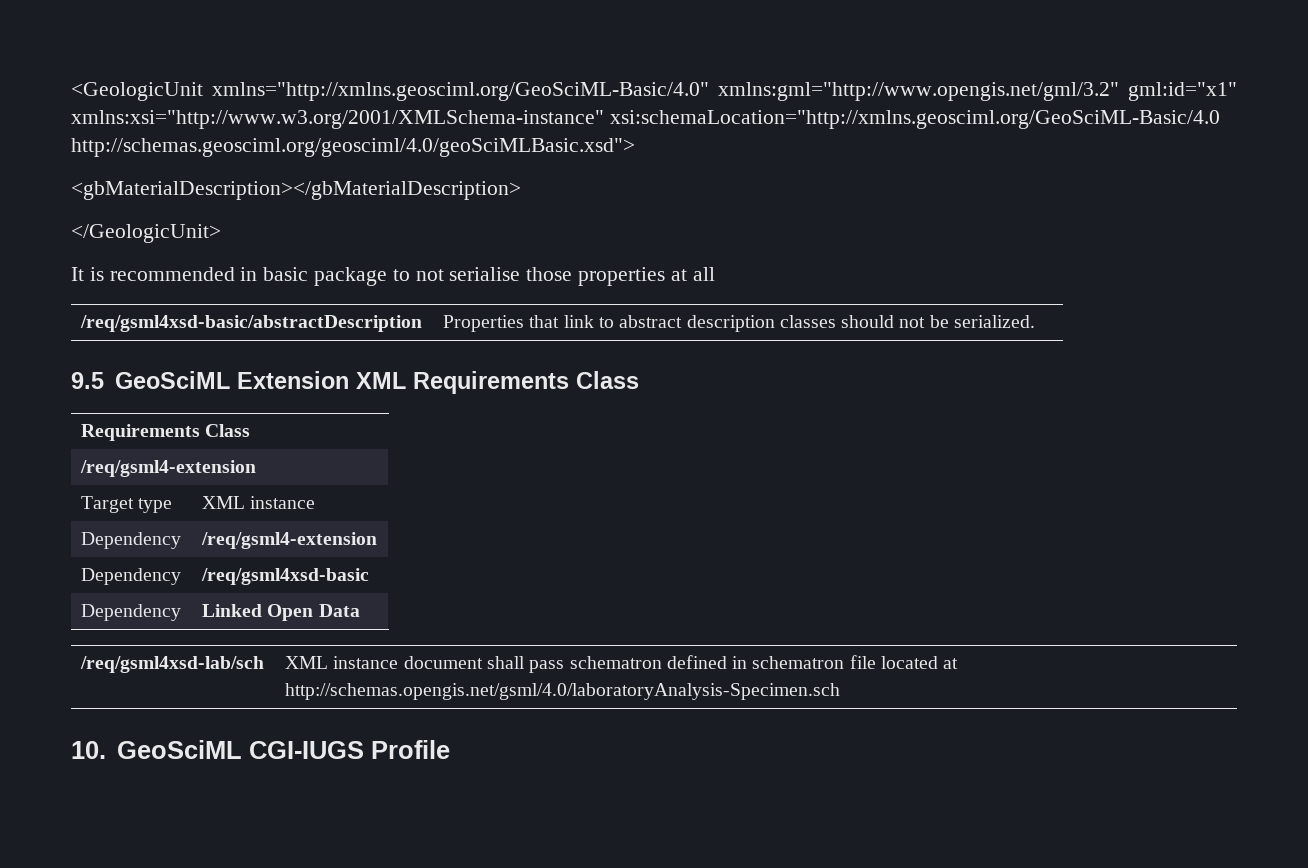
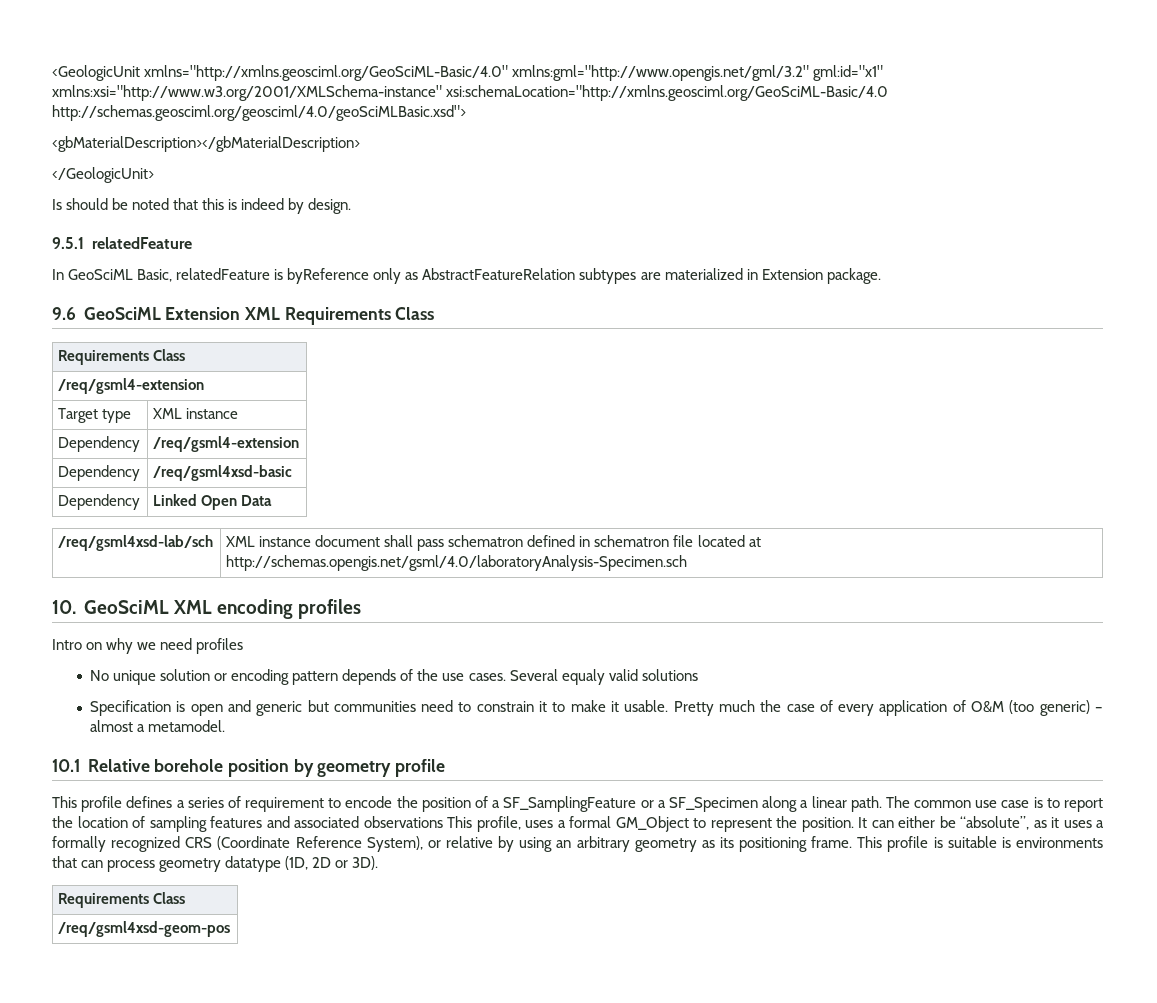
- It is recommended in basic package to not serialise those properties at all
- /req/gsml4xsd-basic/abstractDescription | Properties that link to abstract description classes should not be serialized.
- 9.5 GeoSciML Extension XML Requirements Class
+ Is should be noted that this is indeed by design.
+ 9.5.1 relatedFeature
+ In GeoSciML Basic, relatedFeature is byReference only as AbstractFeatureRelation subtypes are materialized in Extension package.
+ 9.6 GeoSciML Extension XML Requirements Class
- 10. GeoSciML CGI-IUGS Profile
+ 10. GeoSciML XML encoding profiles
+ Intro on why we need profiles
+ No unique solution or encoding pattern depends of the use cases. Several equaly valid solutions
+ Specification is open and generic but communities need to constrain it to make it usable. Pretty much the case of every application of O&M (too generic) – almost a metamodel.
+ 10.1 Relative borehole position by geometry profile
+ This profile defines a series of requirement to encode the position of a SF_SamplingFeature or a SF_Specimen along a linear path. The common use case is to report the location of sampling features and associated observations This profile, uses a formal GM_Object to represent the position. It can either be “absolute”, as it uses a formally recognized CRS (Coordinate Reference System), or relative by using an arbitrary geometry as its positioning frame. This profile is suitable is environments that can process geometry datatype (1D, 2D or 3D).
+ Requirements Class
+ /req/gsml4xsd-geom-pos

